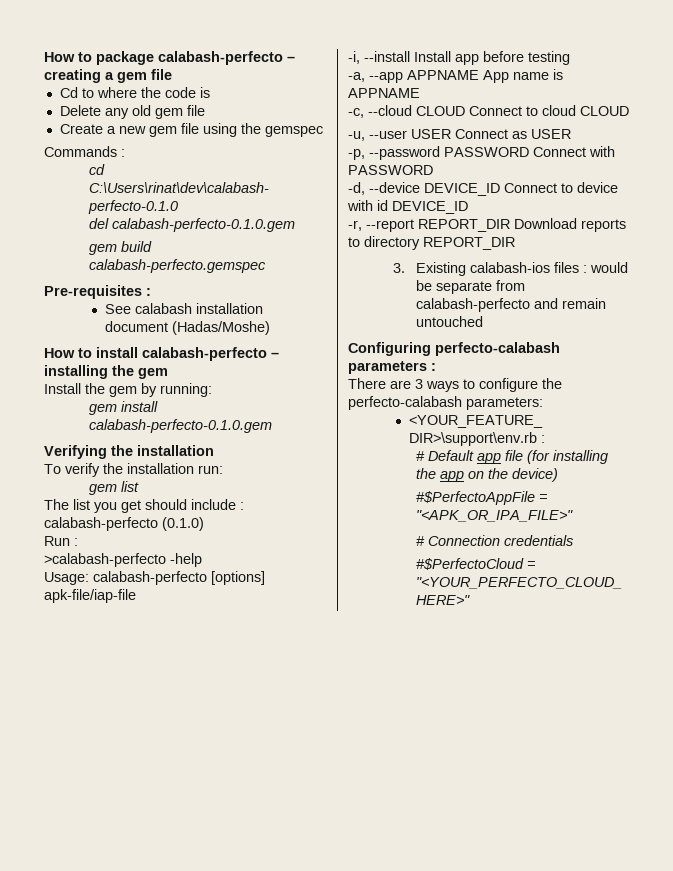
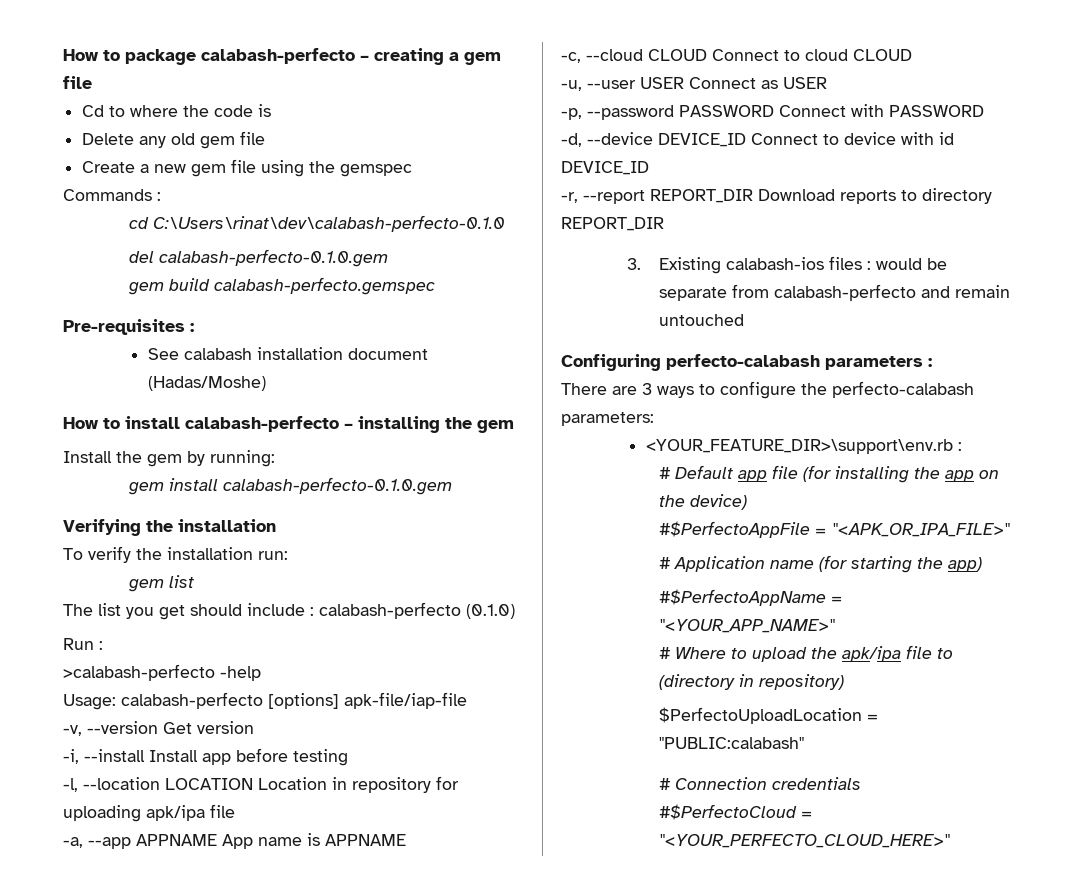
+ -v, --version Get version
+ -l, --location LOCATION Location in repository for uploading apk/ipa file
+ # Application name (for starting the app)
+ #$PerfectoAppName = "<YOUR_APP_NAME>"
+ # Where to upload the apk/ipa file to (directory in repository)
+ $PerfectoUploadLocation = "PUBLIC:calabash"

